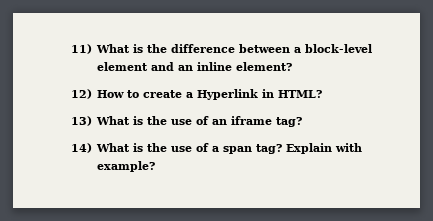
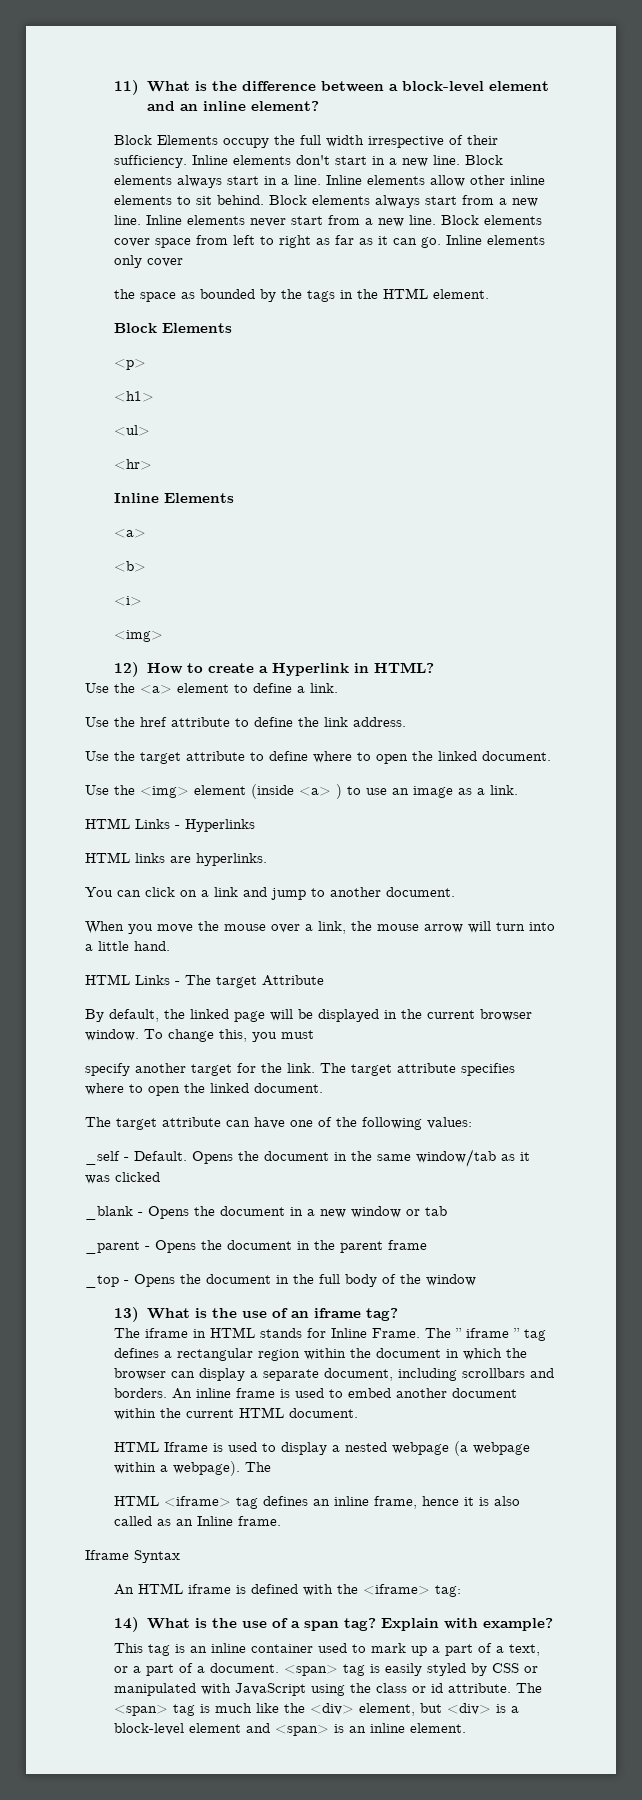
+ Block Elements occupy the full width irrespective of their sufficiency. Inline elements don't start in a new line. Block elements always start in a line. Inline elements allow other inline elements to sit behind. Block elements always start from a new line. Inline elements never start from a new line. Block elements cover space from left to right as far as it can go. Inline elements only cover
+ the space as bounded by the tags in the HTML element.
+ Block Elements
+ <p>
+ <h1>
+ <ul>
+ <hr>
+ Inline Elements
+ <a>
+ <b>
+ <i>
+ <img>
+ Use the <a> element to define a link.
+ Use the href attribute to define the link address.
+ Use the target attribute to define where to open the linked document.
+ Use the <img> element (inside <a> ) to use an image as a link.
+ HTML Links - Hyperlinks
+ HTML links are hyperlinks.
+ You can click on a link and jump to another document.
+ When you move the mouse over a link, the mouse arrow will turn into a little hand.
+ HTML Links - The target Attribute
+ By default, the linked page will be displayed in the current browser window. To change this, you must
+ specify another target for the link. The target attribute specifies where to open the linked document.
+ The target attribute can have one of the following values:
+ _self - Default. Opens the document in the same window/tab as it was clicked
+ _blank - Opens the document in a new window or tab
+ _parent - Opens the document in the parent frame
+ _top - Opens the document in the full body of the window
+ The iframe in HTML stands for Inline Frame. The ” iframe ” tag defines a rectangular region within the document in which the browser can display a separate document, including scrollbars and borders. An inline frame is used to embed another document within the current HTML document.
+ HTML Iframe is used to display a nested webpage (a webpage within a webpage). The
+ HTML <iframe> tag defines an inline frame, hence it is also called as an Inline frame.
+ Iframe Syntax
+ An HTML iframe is defined with the <iframe> tag:
+ This tag is an inline container used to mark up a part of a text, or a part of a document. <span> tag is easily styled by CSS or manipulated with JavaScript using the class or id attribute. The <span> tag is much like the <div> element, but <div> is a block-level element and <span> is an inline element.

